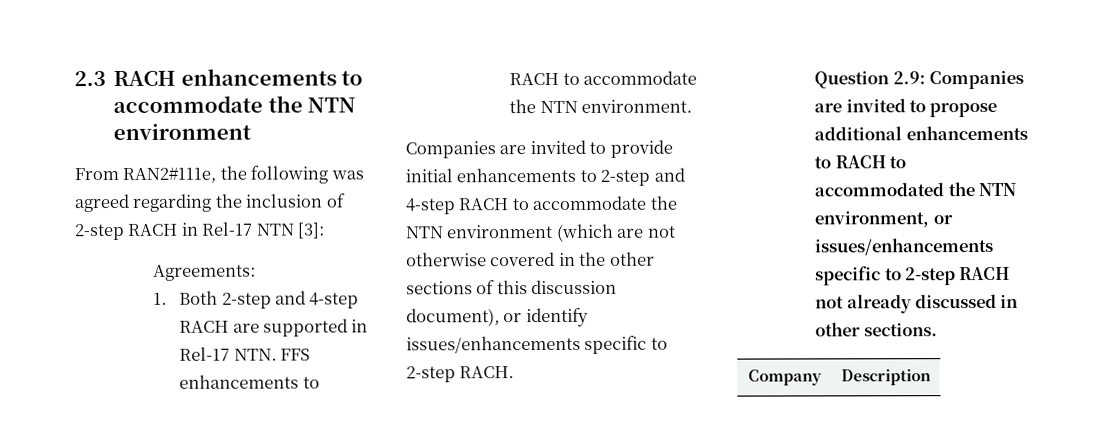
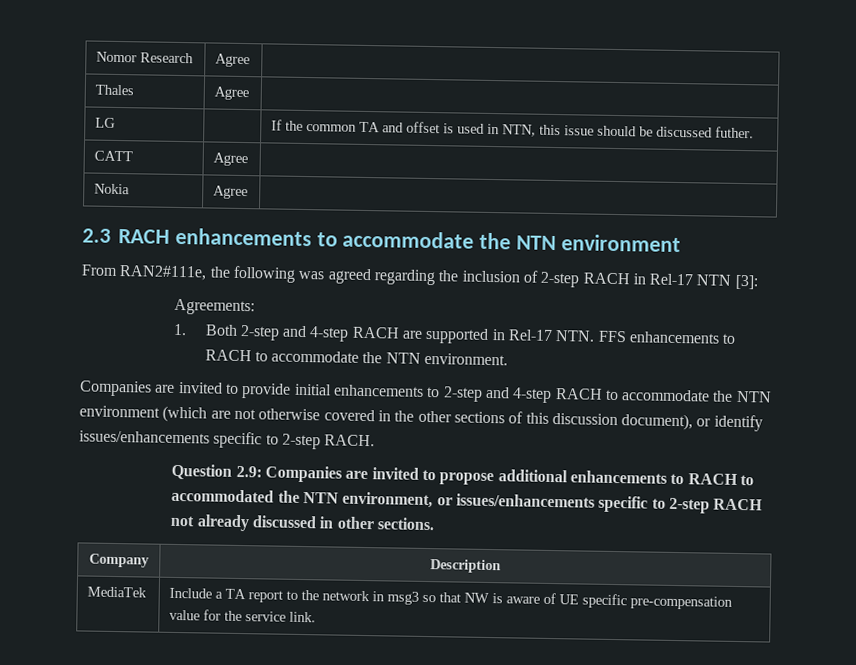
+ Nomor Research | Agree |
+ Thales | Agree |
+ LG | | If the common TA and offset is used in NTN, this issue should be discussed futher.
+ CATT | Agree |
+ Nokia | Agree |
+ MediaTek | Include a TA report to the network in msg3 so that NW is aware of UE specific pre-compensation value for the service link.

